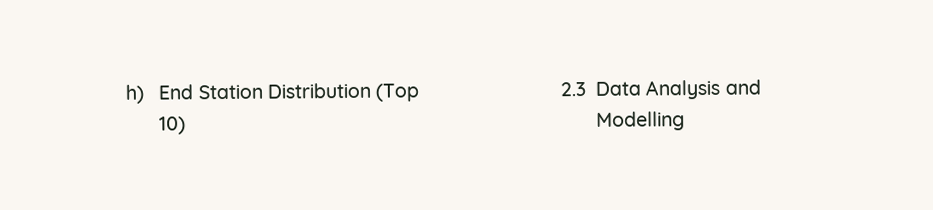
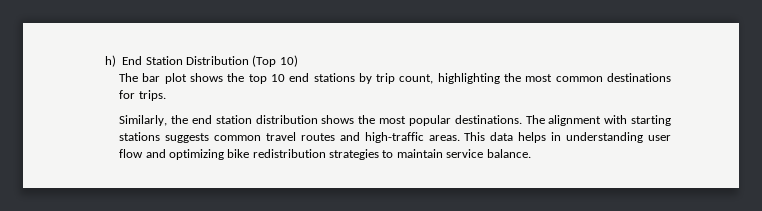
- 2.3 Data Analysis and Modelling
+ The bar plot shows the top 10 end stations by trip count, highlighting the most common destinations for trips.
+ Similarly, the end station distribution shows the most popular destinations. The alignment with starting stations suggests common travel routes and high-traffic areas. This data helps in understanding user flow and optimizing bike redistribution strategies to maintain service balance.

